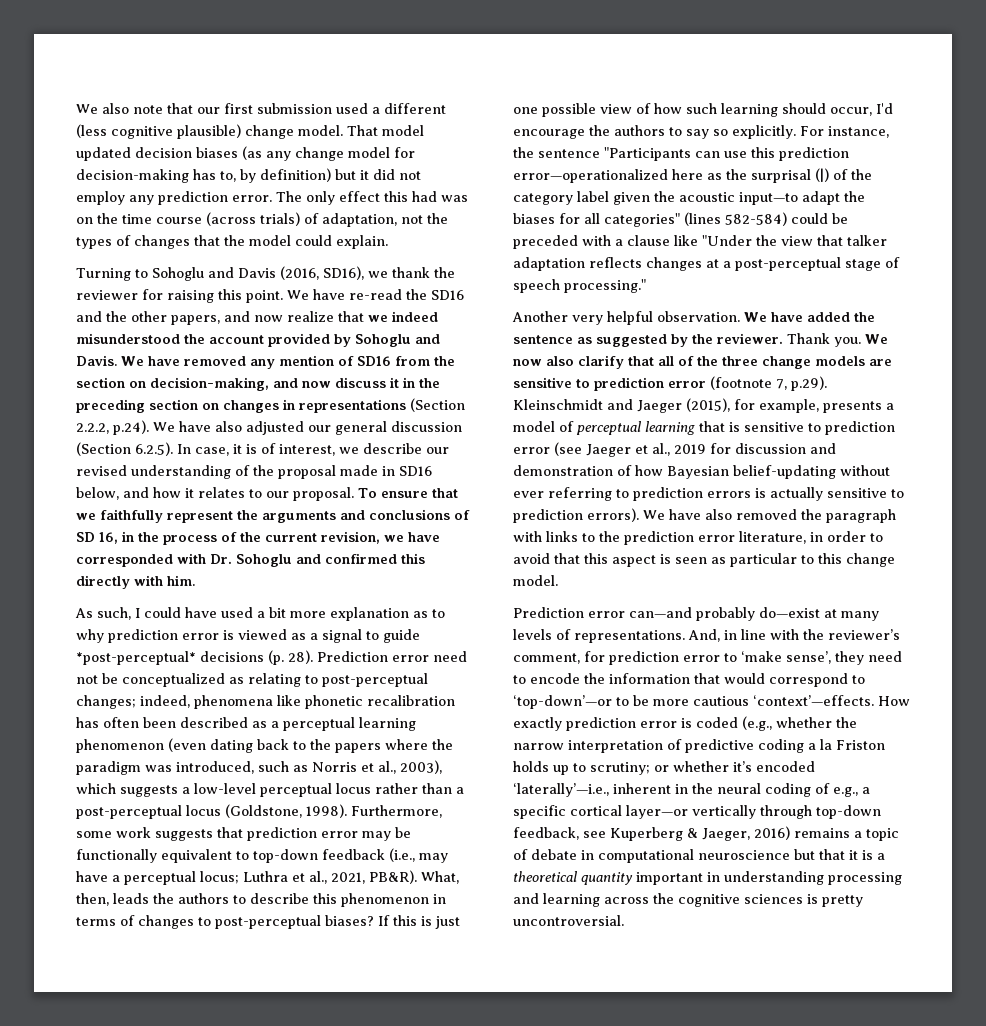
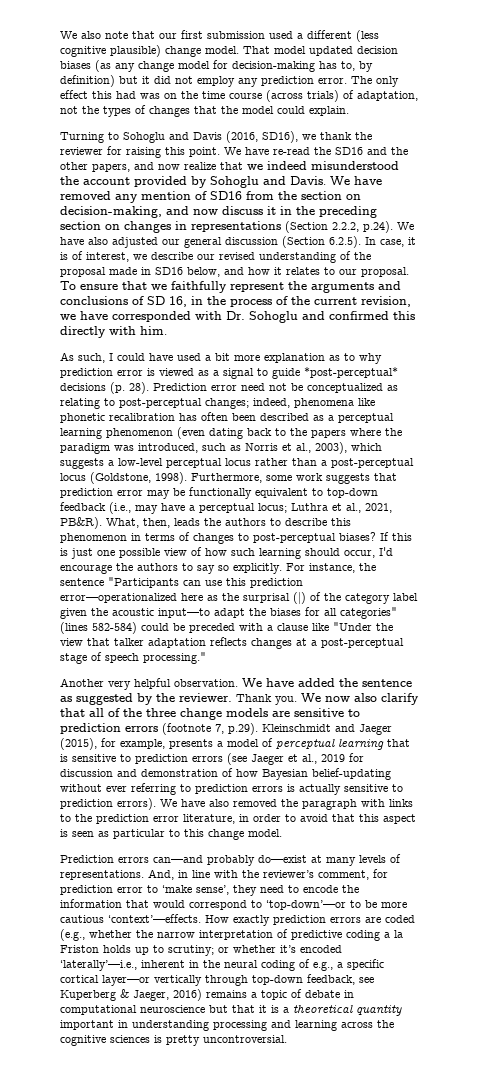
- We now also clarify that all of the three change models are sensitive to prediction error (footnote 7, p.29). Kleinschmidt and Jaeger (2015), for example, presents a model of perceptual learning that is sensitive to prediction error (see Jaeger et al., 2019 for discussion and demonstration of how Bayesian belief-updating without ever referring to prediction errors is actually sensitive to prediction errors).
+ We now also clarify that all of the three change models are sensitive to prediction errors (footnote 7, p.29). Kleinschmidt and Jaeger (2015), for example, presents a model of perceptual learning that is sensitive to prediction errors (see Jaeger et al., 2019 for discussion and demonstration of how Bayesian belief-updating without ever referring to prediction errors is actually sensitive to prediction errors).
- Prediction error can—and probably do—exist at many levels of representations.
+ Prediction errors can—and probably do—exist at many levels of representations.
- How exactly prediction error is coded (e.g., whether the narrow interpretation of predictive coding a la Friston holds up to scrutiny;
+ How exactly prediction errors are coded (e.g., whether the narrow interpretation of predictive coding a la Friston holds up to scrutiny;

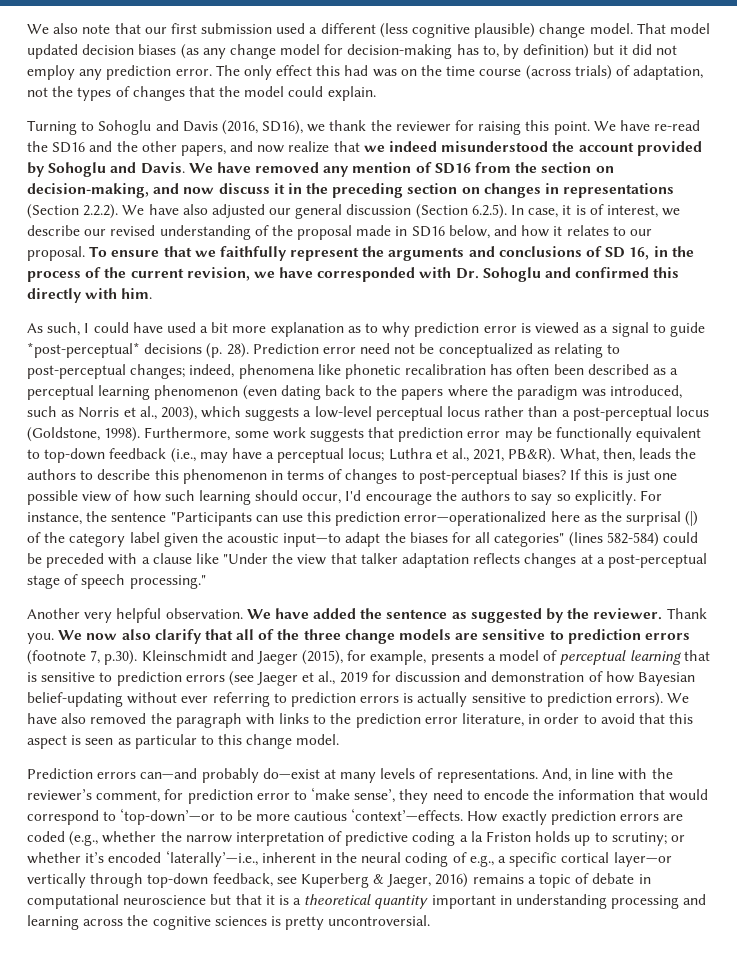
- We have removed any mention of SD16 from the section on decision-making, and now discuss it in the preceding section on changes in representations (Section 2.2.2, p.24). We have also adjusted our general discussion (Section 6.2.5). In case, it is of interest, we describe our revised understanding of the proposal made in SD16 below, and how it relates to our proposal.
+ We have removed any mention of SD16 from the section on decision-making, and now discuss it in the preceding section on changes in representations (Section 2.2.2). We have also adjusted our general discussion (Section 6.2.5). In case, it is of interest, we describe our revised understanding of the proposal made in SD16 below, and how it relates to our proposal.
- We now also clarify that all of the three change models are sensitive to prediction errors (footnote 7, p.29). Kleinschmidt and Jaeger (2015), for example, presents a model of perceptual learning that is sensitive to prediction errors (see Jaeger et al., 2019 for discussion and demonstration of how Bayesian belief-updating without ever referring to prediction errors is actually sensitive to prediction errors).
+ We now also clarify that all of the three change models are sensitive to prediction errors (footnote 7, p.30). Kleinschmidt and Jaeger (2015), for example, presents a model of perceptual learning that is sensitive to prediction errors (see Jaeger et al., 2019 for discussion and demonstration of how Bayesian belief-updating without ever referring to prediction errors is actually sensitive to prediction errors).

